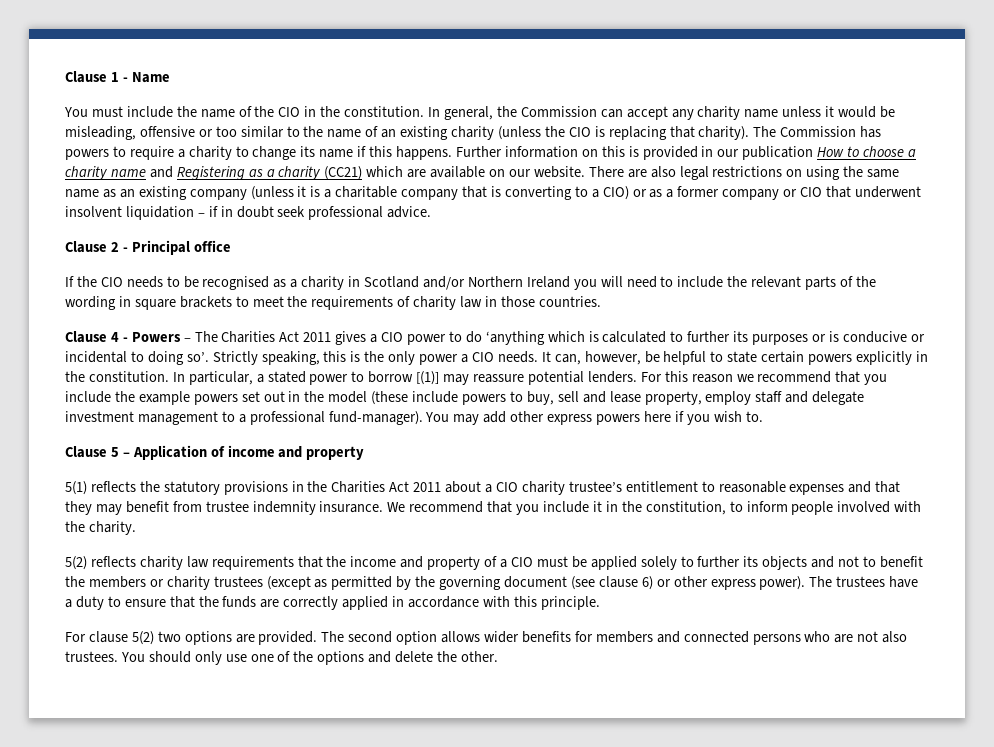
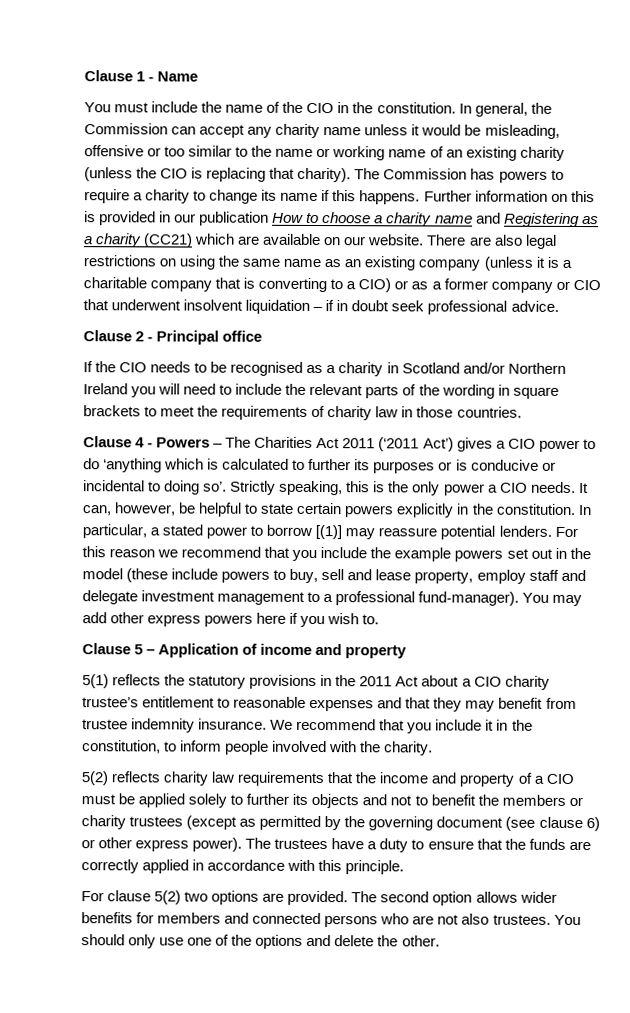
- In general, the Commission can accept any charity name unless it would be misleading, offensive or too similar to the name of an existing charity (unless the CIO is replacing that charity).
+ In general, the Commission can accept any charity name unless it would be misleading, offensive or too similar to the name or working name of an existing charity (unless the CIO is replacing that charity).
- Clause 4 - Powers – The Charities Act 2011 gives a CIO power to do ‘anything which is calculated to further its purposes or is conducive or incidental to doing so’.
+ Clause 4 - Powers – The Charities Act 2011 (‘2011 Act’) gives a CIO power to do ‘anything which is calculated to further its purposes or is conducive or incidental to doing so’.
- 5(1) reflects the statutory provisions in the Charities Act 2011 about a CIO charity trustee’s entitlement to reasonable expenses and that they may benefit from trustee indemnity insurance.
+ 5(1) reflects the statutory provisions in the 2011 Act about a CIO charity trustee’s entitlement to reasonable expenses and that they may benefit from trustee indemnity insurance.

